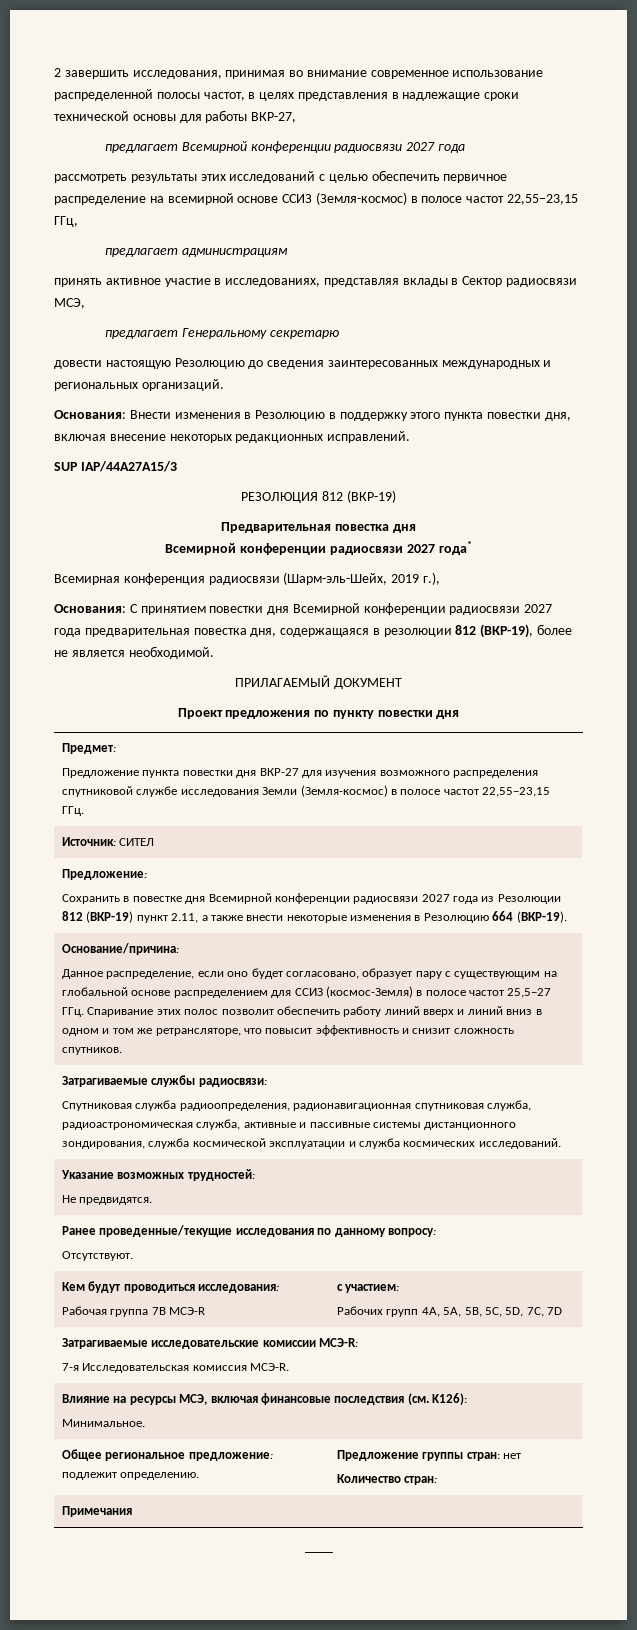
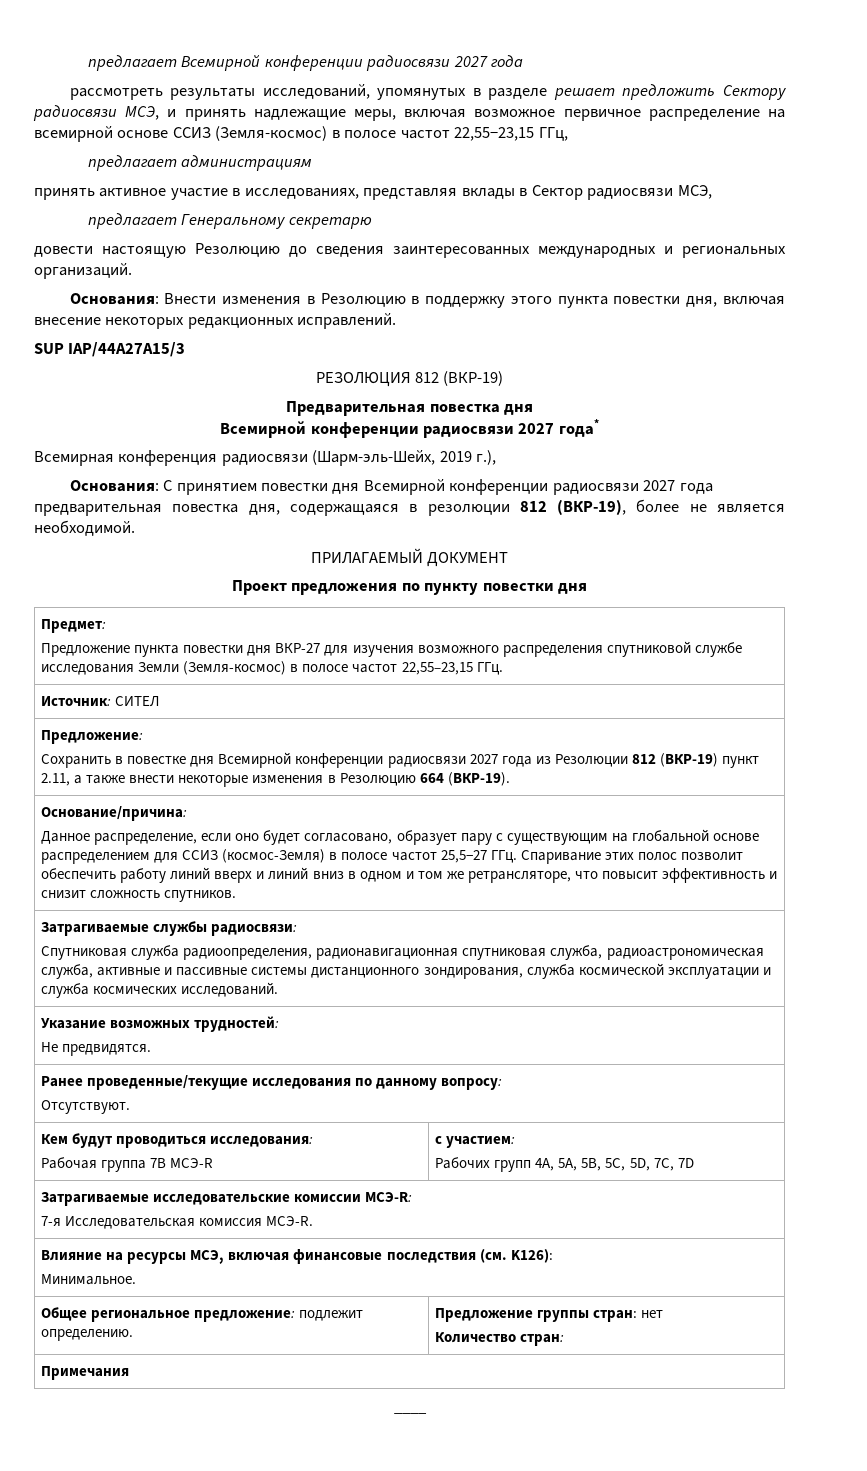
- 2 завершить исследования, принимая во внимание современное использование распределенной полосы частот, в целях представления в надлежащие сроки технической основы для работы ВКР-27,
- рассмотреть результаты этих исследований с целью обеспечить первичное распределение на всемирной основе ССИЗ (Земля-космос) в полосе частот 22,55−23,15 ГГц,
+ рассмотреть результаты исследований, упомянутых в разделе решает предложить Сектору радиосвязи МСЭ, и принять надлежащие меры, включая возможное первичное распределение на всемирной основе ССИЗ (Земля-космос) в полосе частот 22,55−23,15 ГГц,

